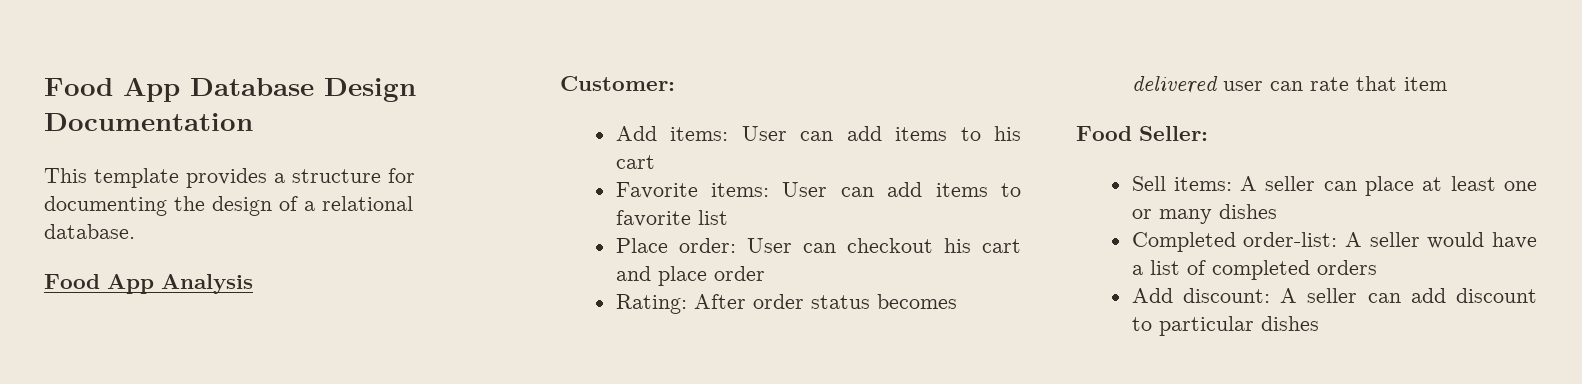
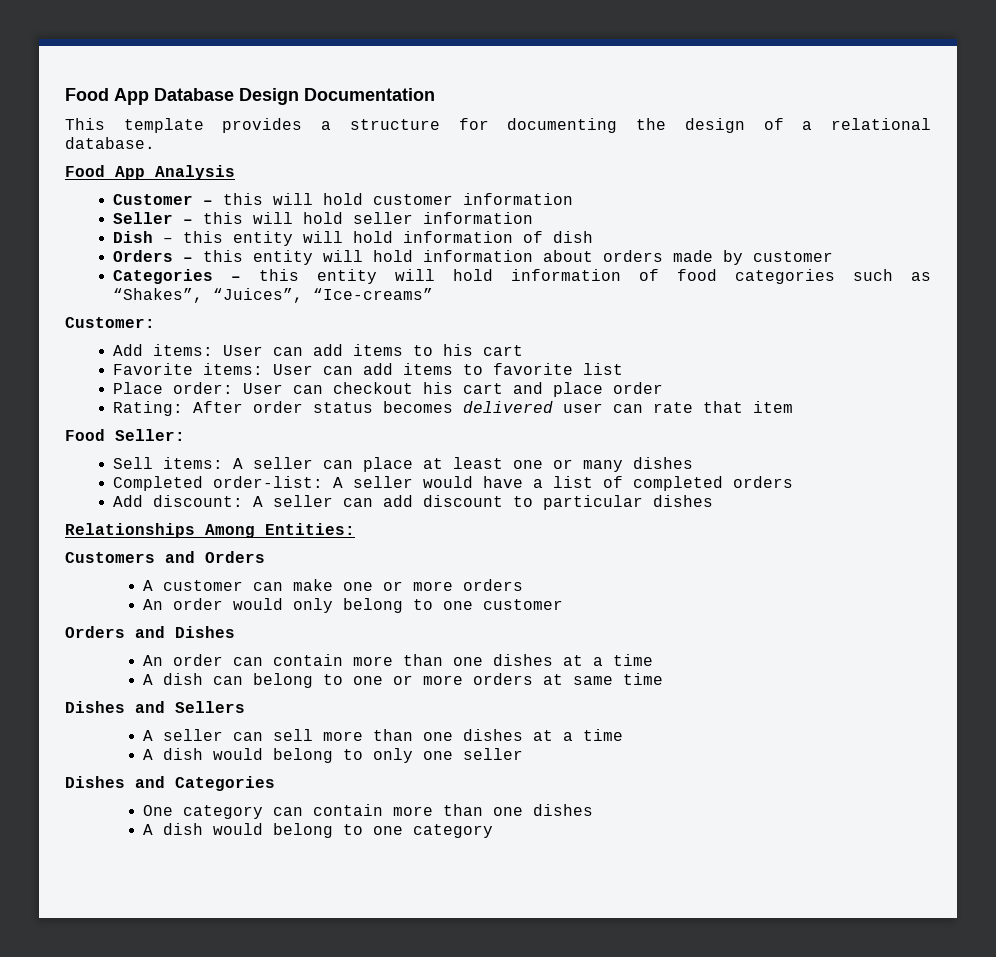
+ Customer – this will hold customer information
+ Seller – this will hold seller information
+ Dish – this entity will hold information of dish
+ Orders – this entity will hold information about orders made by customer
+ Categories – this entity will hold information of food categories such as “Shakes”, “Juices”, “Ice-creams”
+ Relationships Among Entities:
+ Customers and Orders
+ A customer can make one or more orders
+ An order would only belong to one customer
+ Orders and Dishes
+ An order can contain more than one dishes at a time
+ A dish can belong to one or more orders at same time
+ Dishes and Sellers
+ A seller can sell more than one dishes at a time
+ A dish would belong to only one seller
+ Dishes and Categories
+ One category can contain more than one dishes
+ A dish would belong to one category

